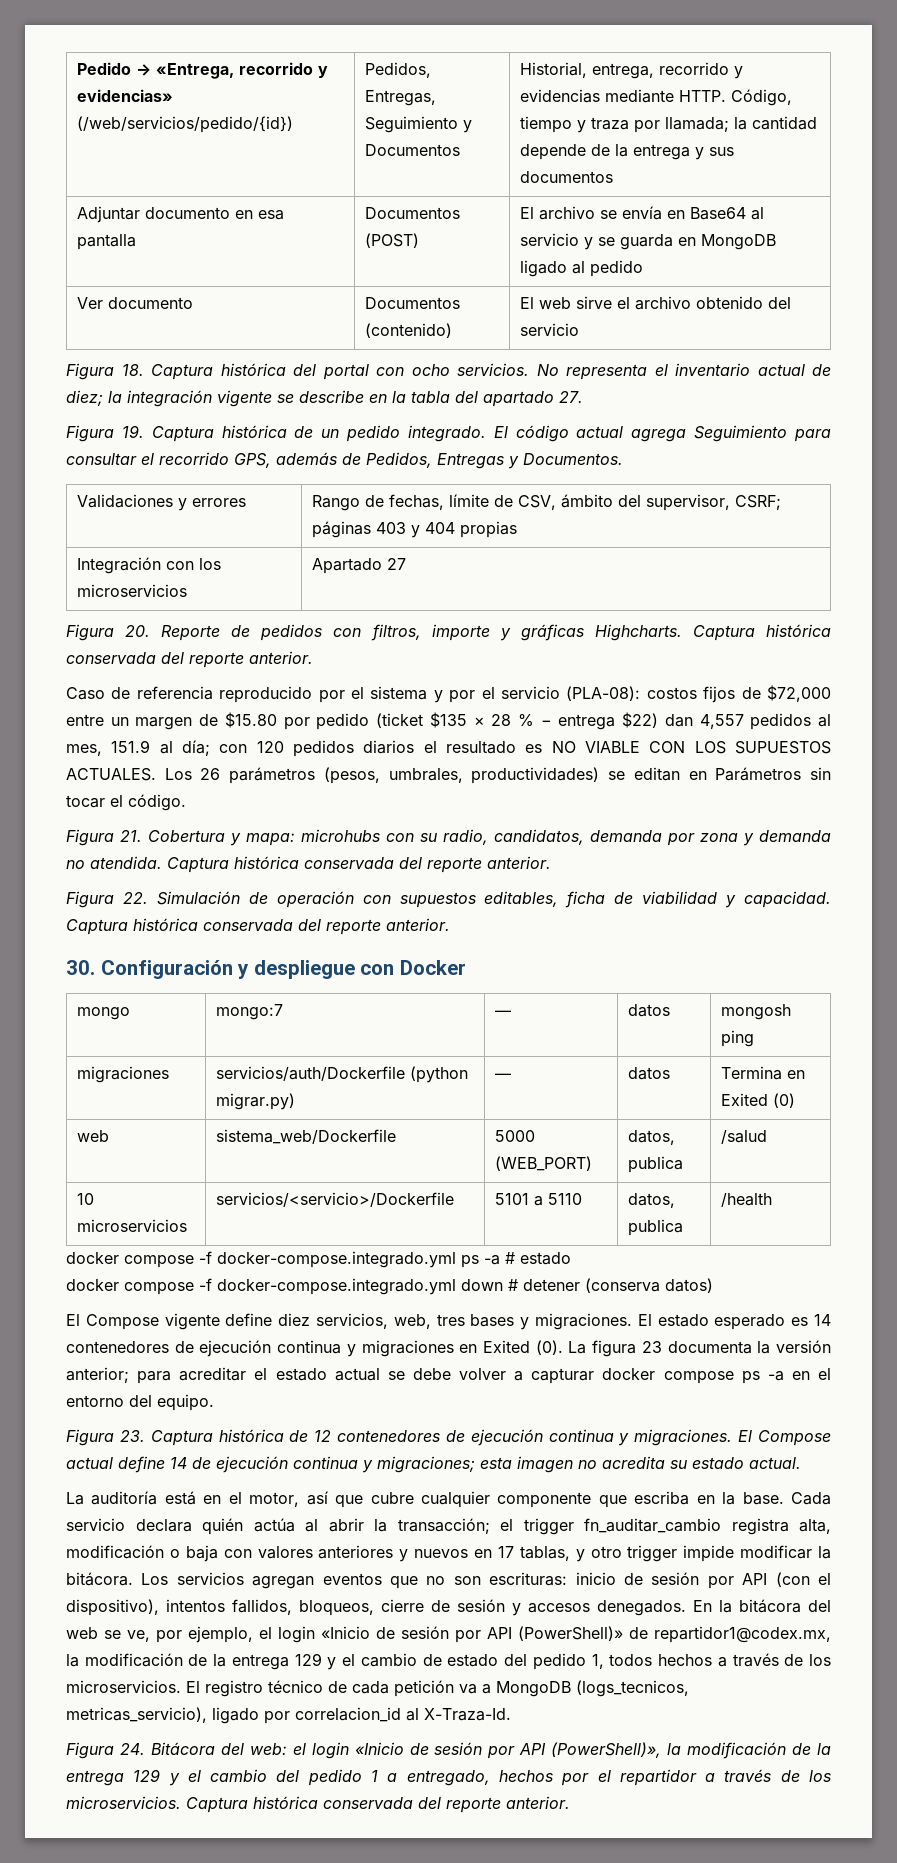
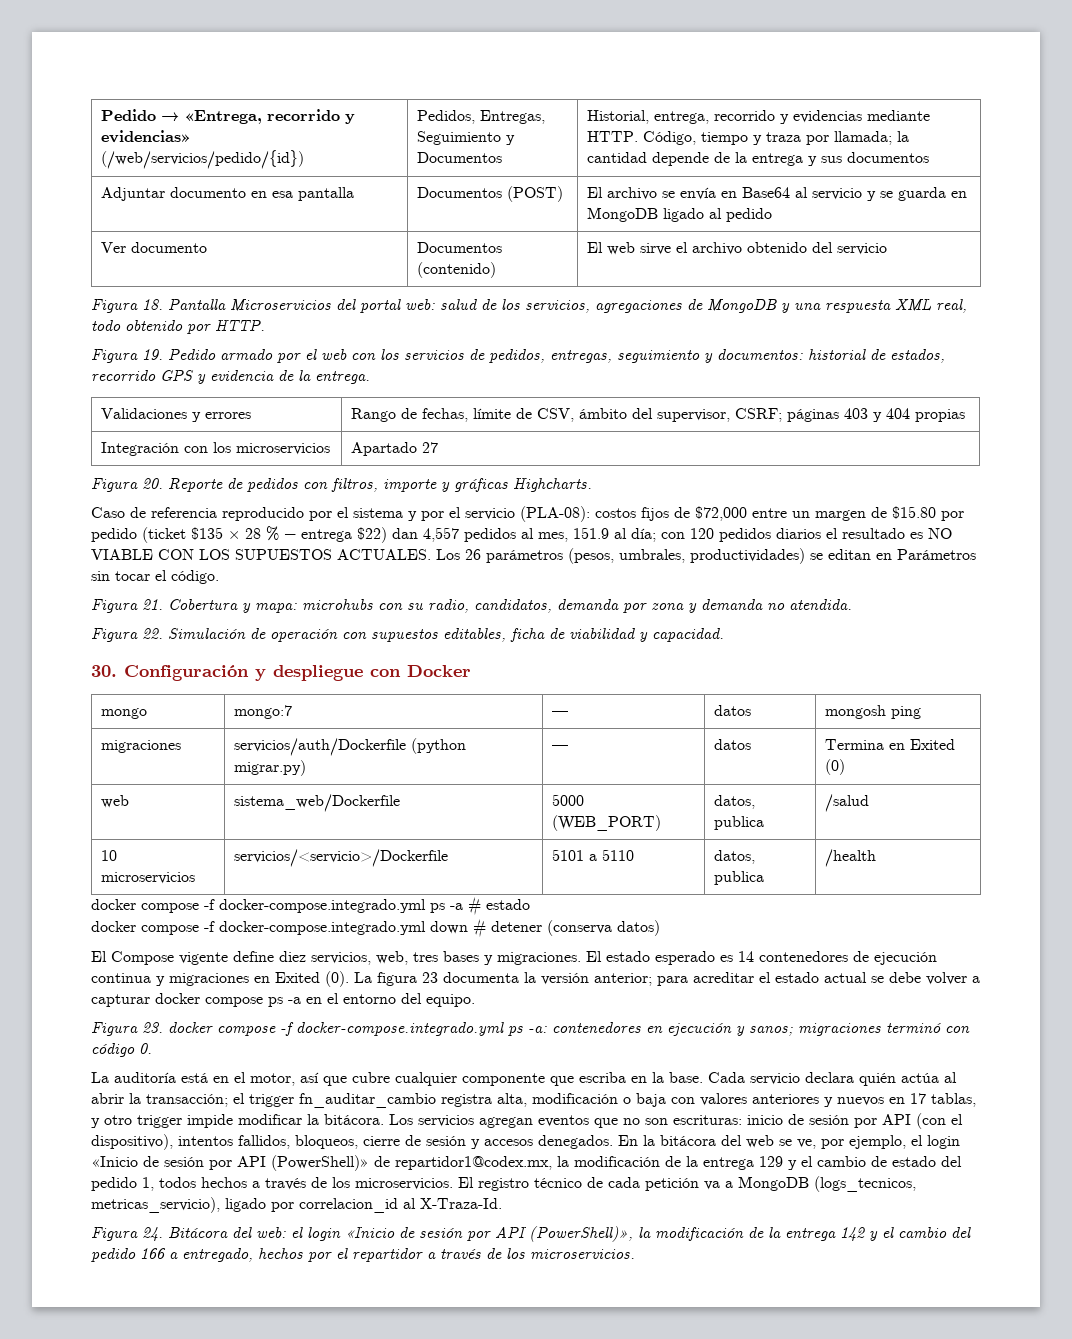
- Figura 18. Captura histórica del portal con ocho servicios. No representa el inventario actual de diez; la integración vigente se describe en la tabla del apartado 27.
- Figura 19. Captura histórica de un pedido integrado. El código actual agrega Seguimiento para consultar el recorrido GPS, además de Pedidos, Entregas y Documentos.
+ Figura 18. Pantalla Microservicios del portal web: salud de los servicios, agregaciones de MongoDB y una respuesta XML real, todo obtenido por HTTP.
+ Figura 19. Pedido armado por el web con los servicios de pedidos, entregas, seguimiento y documentos: historial de estados, recorrido GPS y evidencia de la entrega.
- Figura 20. Reporte de pedidos con filtros, importe y gráficas Highcharts. Captura histórica conservada del reporte anterior.
+ Figura 20. Reporte de pedidos con filtros, importe y gráficas Highcharts.
- Figura 21. Cobertura y mapa: microhubs con su radio, candidatos, demanda por zona y demanda no atendida. Captura histórica conservada del reporte anterior.
+ Figura 21. Cobertura y mapa: microhubs con su radio, candidatos, demanda por zona y demanda no atendida.
- Figura 22. Simulación de operación con supuestos editables, ficha de viabilidad y capacidad. Captura histórica conservada del reporte anterior.
+ Figura 22. Simulación de operación con supuestos editables, ficha de viabilidad y capacidad.
- Figura 23. Captura histórica de 12 contenedores de ejecución continua y migraciones. El Compose actual define 14 de ejecución continua y migraciones; esta imagen no acredita su estado actual.
+ Figura 23. docker compose -f docker-compose.integrado.yml ps -a: contenedores en ejecución y sanos; migraciones terminó con código 0.
- Figura 24. Bitácora del web: el login «Inicio de sesión por API (PowerShell)», la modificación de la entrega 129 y el cambio del pedido 1 a entregado, hechos por el repartidor a través de los microservicios. Captura histórica conservada del reporte anterior.
+ Figura 24. Bitácora del web: el login «Inicio de sesión por API (PowerShell)», la modificación de la entrega 142 y el cambio del pedido 166 a entregado, hechos por el repartidor a través de los microservicios.

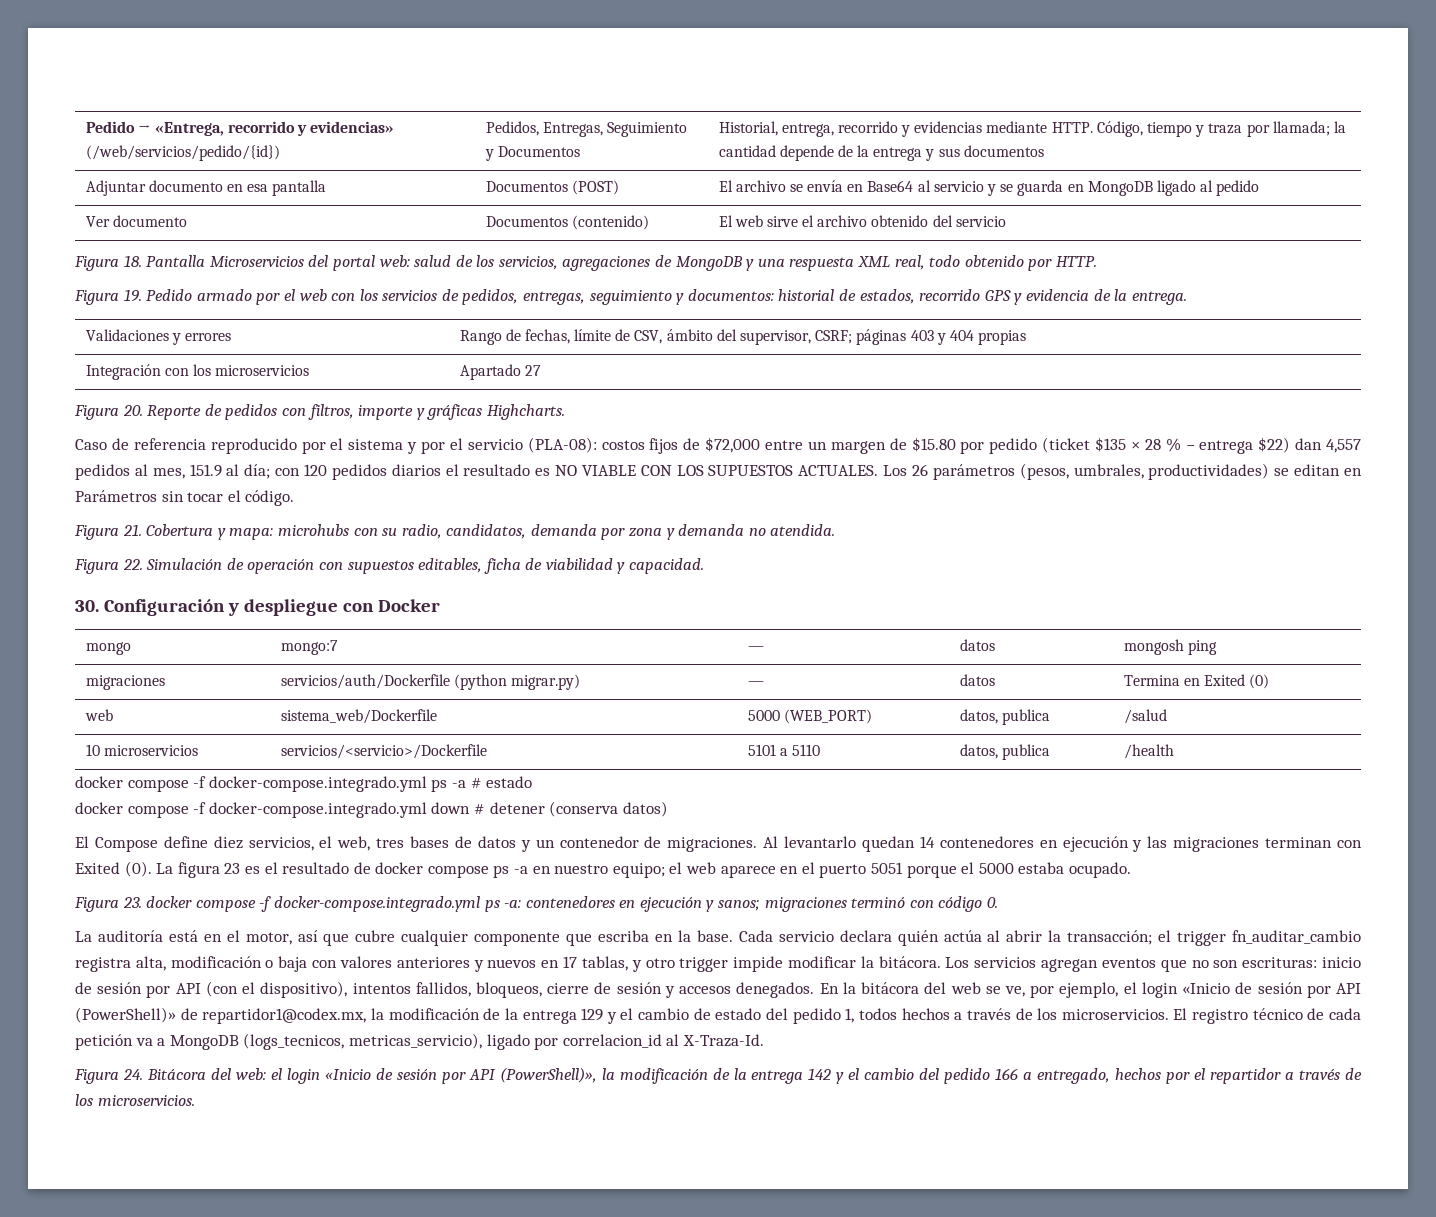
- El Compose vigente define diez servicios, web, tres bases y migraciones. El estado esperado es 14 contenedores de ejecución continua y migraciones en Exited (0).
+ El Compose define diez servicios, el web, tres bases de datos y un contenedor de migraciones. Al levantarlo quedan 14 contenedores en ejecución y las migraciones terminan con Exited (0).
- La figura 23 documenta la versión anterior; para acreditar el estado actual se debe volver a capturar docker compose ps -a en el entorno del equipo.
+ La figura 23 es el resultado de docker compose ps -a en nuestro equipo; el web aparece en el puerto 5051 porque el 5000 estaba ocupado.

